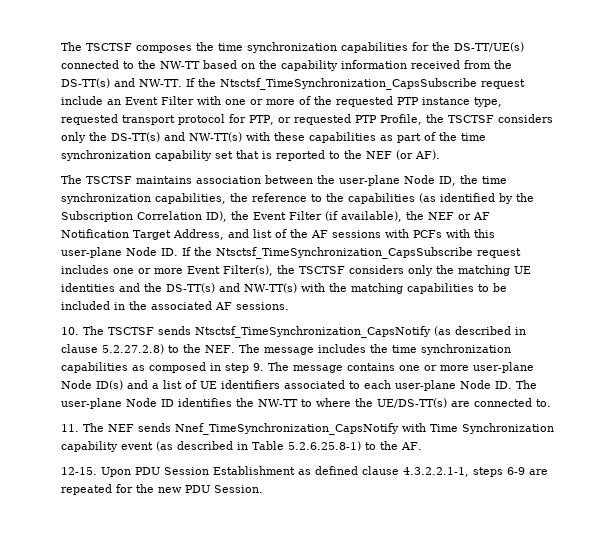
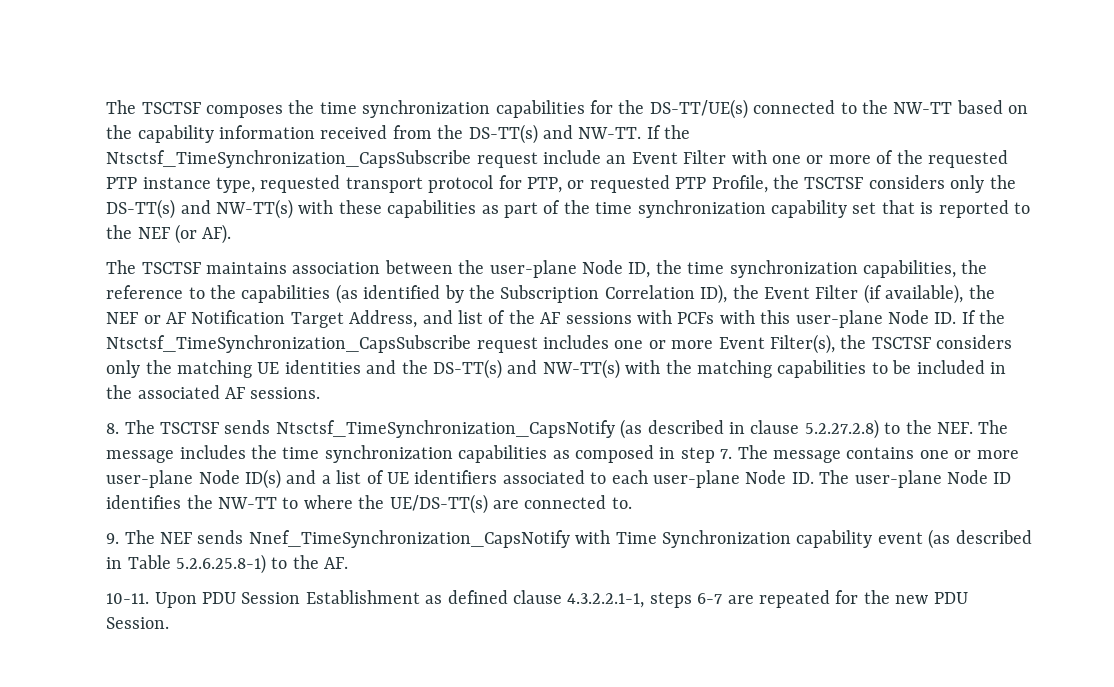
- 10. The TSCTSF sends Ntsctsf_TimeSynchronization_CapsNotify (as described in clause 5.2.27.2.8) to the NEF. The message includes the time synchronization capabilities as composed in step 9. The message contains one or more user-plane Node ID(s) and a list of UE identifiers associated to each user-plane Node ID. The user-plane Node ID identifies the NW-TT to where the UE/DS-TT(s) are connected to.
+ 8. The TSCTSF sends Ntsctsf_TimeSynchronization_CapsNotify (as described in clause 5.2.27.2.8) to the NEF. The message includes the time synchronization capabilities as composed in step 7. The message contains one or more user-plane Node ID(s) and a list of UE identifiers associated to each user-plane Node ID. The user-plane Node ID identifies the NW-TT to where the UE/DS-TT(s) are connected to.
- 11. The NEF sends Nnef_TimeSynchronization_CapsNotify with Time Synchronization capability event (as described in Table 5.2.6.25.8-1) to the AF.
+ 9. The NEF sends Nnef_TimeSynchronization_CapsNotify with Time Synchronization capability event (as described in Table 5.2.6.25.8-1) to the AF.
- 12-15.
+ 10-11.
- Upon PDU Session Establishment as defined clause 4.3.2.2.1-1, steps 6-9 are repeated for the new PDU Session.
+ Upon PDU Session Establishment as defined clause 4.3.2.2.1-1, steps 6-7 are repeated for the new PDU Session.

